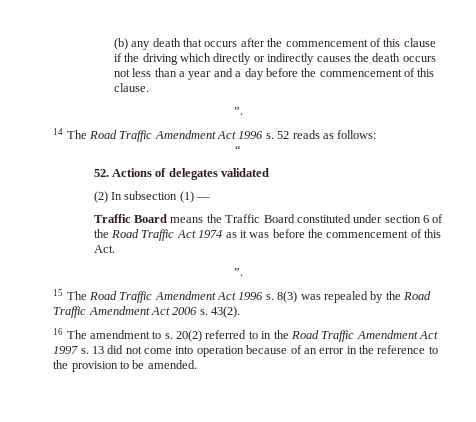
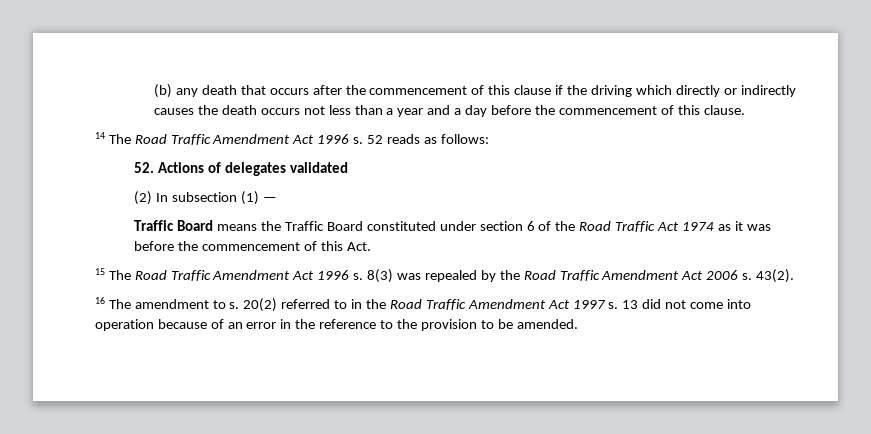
  (b) any death that occurs after the commencement of this clause if the driving which directly or indirectly causes the death occurs not less than a year and a day before the commencement of this clause.
- ”.
- “
  Traffic Board means the Traffic Board constituted under section 6 of the Road Traffic Act 1974 as it was before the commencement of this Act.
- ”.

